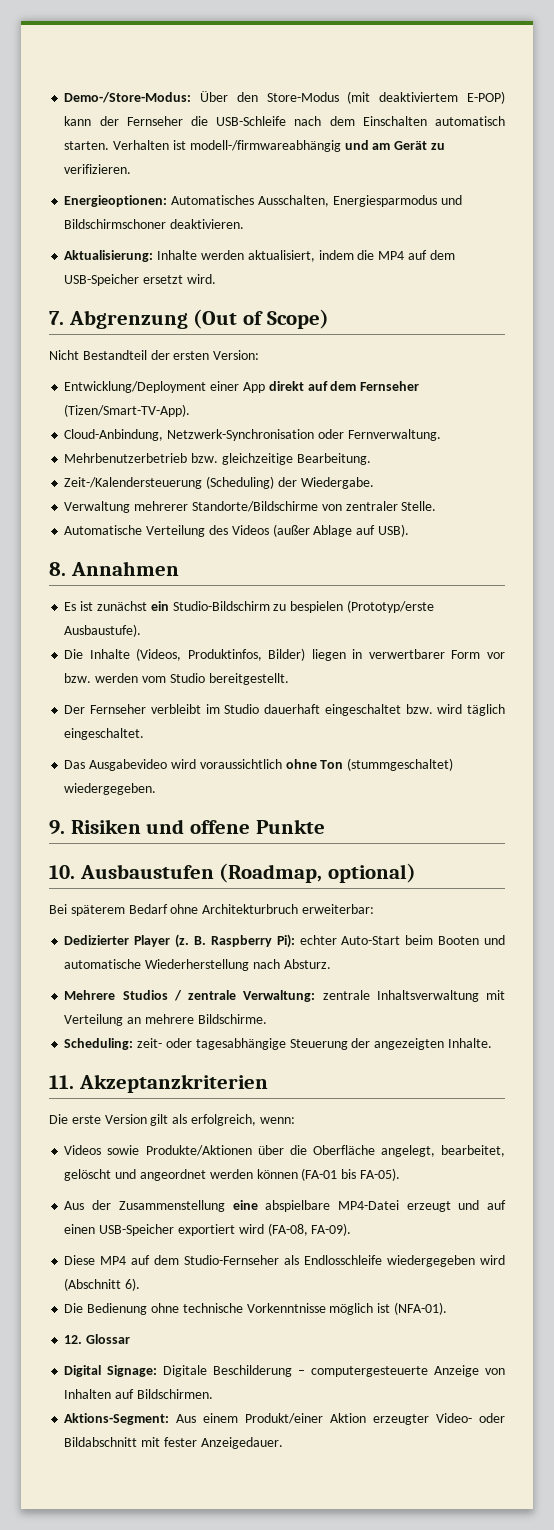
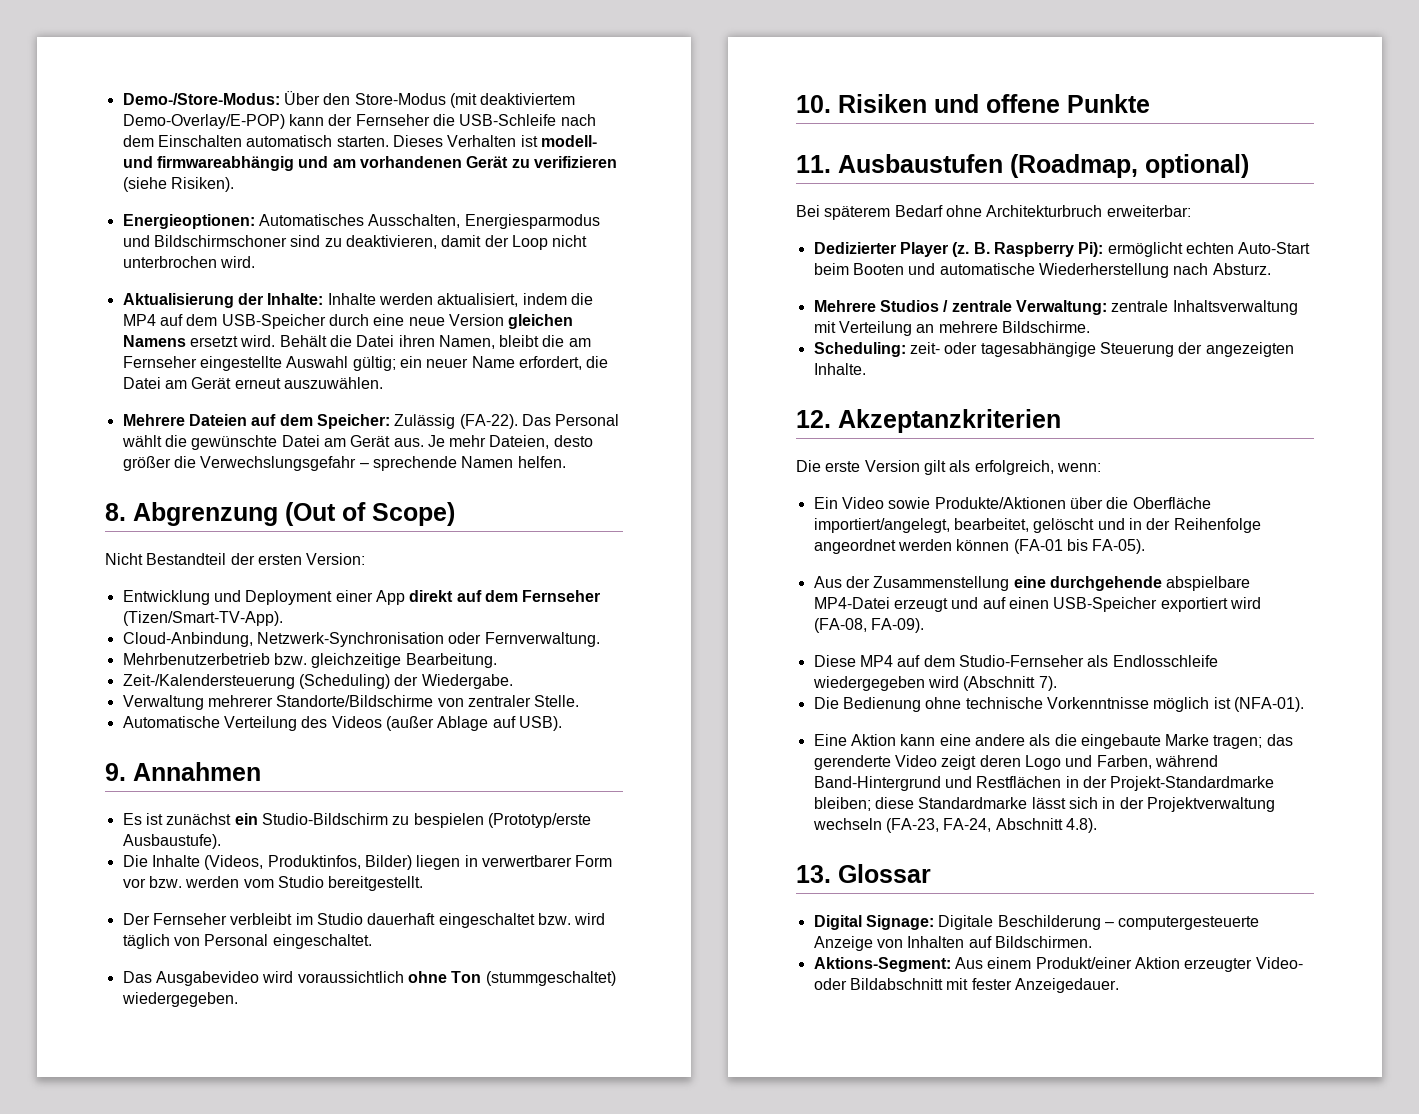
- Demo-/Store-Modus: Über den Store-Modus (mit deaktiviertem E-POP) kann der Fernseher die USB-Schleife nach dem Einschalten automatisch starten.
+ Demo-/Store-Modus: Über den Store-Modus (mit deaktiviertem Demo-Overlay/E-POP) kann der Fernseher die USB-Schleife nach dem Einschalten automatisch starten.
- Verhalten ist modell-/firmwareabhängig und am Gerät zu verifizieren.
+ Dieses Verhalten ist modell- und firmwareabhängig und am vorhandenen Gerät zu verifizieren (siehe Risiken).
- Energieoptionen: Automatisches Ausschalten, Energiesparmodus und Bildschirmschoner deaktivieren.
- Aktualisierung: Inhalte werden aktualisiert, indem die MP4 auf dem USB-Speicher ersetzt wird.
- 7. Abgrenzung (Out of Scope)
+ Energieoptionen: Automatisches Ausschalten, Energiesparmodus und Bildschirmschoner sind zu deaktivieren, damit der Loop nicht unterbrochen wird.
+ Aktualisierung der Inhalte: Inhalte werden aktualisiert, indem die MP4 auf dem USB-Speicher durch eine neue Version gleichen Namens ersetzt wird. Behält die Datei ihren Namen, bleibt die am Fernseher eingestellte Auswahl gültig; ein neuer Name erfordert, die Datei am Gerät erneut auszuwählen.
+ Mehrere Dateien auf dem Speicher: Zulässig (FA-22). Das Personal wählt die gewünschte Datei am Gerät aus. Je mehr Dateien, desto größer die Verwechslungsgefahr – sprechende Namen helfen.
+ 8. Abgrenzung (Out of Scope)
- Entwicklung/Deployment einer App direkt auf dem Fernseher (Tizen/Smart-TV-App).
+ Entwicklung und Deployment einer App direkt auf dem Fernseher (Tizen/Smart-TV-App).
- 8. Annahmen
+ 9. Annahmen
- Der Fernseher verbleibt im Studio dauerhaft eingeschaltet bzw. wird täglich eingeschaltet.
+ Der Fernseher verbleibt im Studio dauerhaft eingeschaltet bzw. wird täglich von Personal eingeschaltet.
- 9. Risiken und offene Punkte
+ 10. Risiken und offene Punkte
- 10. Ausbaustufen (Roadmap, optional)
+ 11. Ausbaustufen (Roadmap, optional)
- B. Raspberry Pi): echter Auto-Start beim Booten und automatische Wiederherstellung nach Absturz.
+ B. Raspberry Pi): ermöglicht echten Auto-Start beim Booten und automatische Wiederherstellung nach Absturz.
- 11. Akzeptanzkriterien
+ 12. Akzeptanzkriterien
- Videos sowie Produkte/Aktionen über die Oberfläche angelegt, bearbeitet, gelöscht und angeordnet werden können (FA-01 bis FA-05).
+ Ein Video sowie Produkte/Aktionen über die Oberfläche importiert/angelegt, bearbeitet, gelöscht und in der Reihenfolge angeordnet werden können (FA-01 bis FA-05).
- Aus der Zusammenstellung eine abspielbare MP4-Datei erzeugt und auf einen USB-Speicher exportiert wird (FA-08, FA-09).
+ Aus der Zusammenstellung eine durchgehende abspielbare MP4-Datei erzeugt und auf einen USB-Speicher exportiert wird (FA-08, FA-09).
- Diese MP4 auf dem Studio-Fernseher als Endlosschleife wiedergegeben wird (Abschnitt 6).
+ Diese MP4 auf dem Studio-Fernseher als Endlosschleife wiedergegeben wird (Abschnitt 7).
- 12. Glossar
+ Eine Aktion kann eine andere als die eingebaute Marke tragen; das gerenderte Video zeigt deren Logo und Farben, während Band-Hintergrund und Restflächen in der Projekt-Standardmarke bleiben; diese Standardmarke lässt sich in der Projektverwaltung wechseln (FA-23, FA-24, Abschnitt 4.8).
+ 13. Glossar

